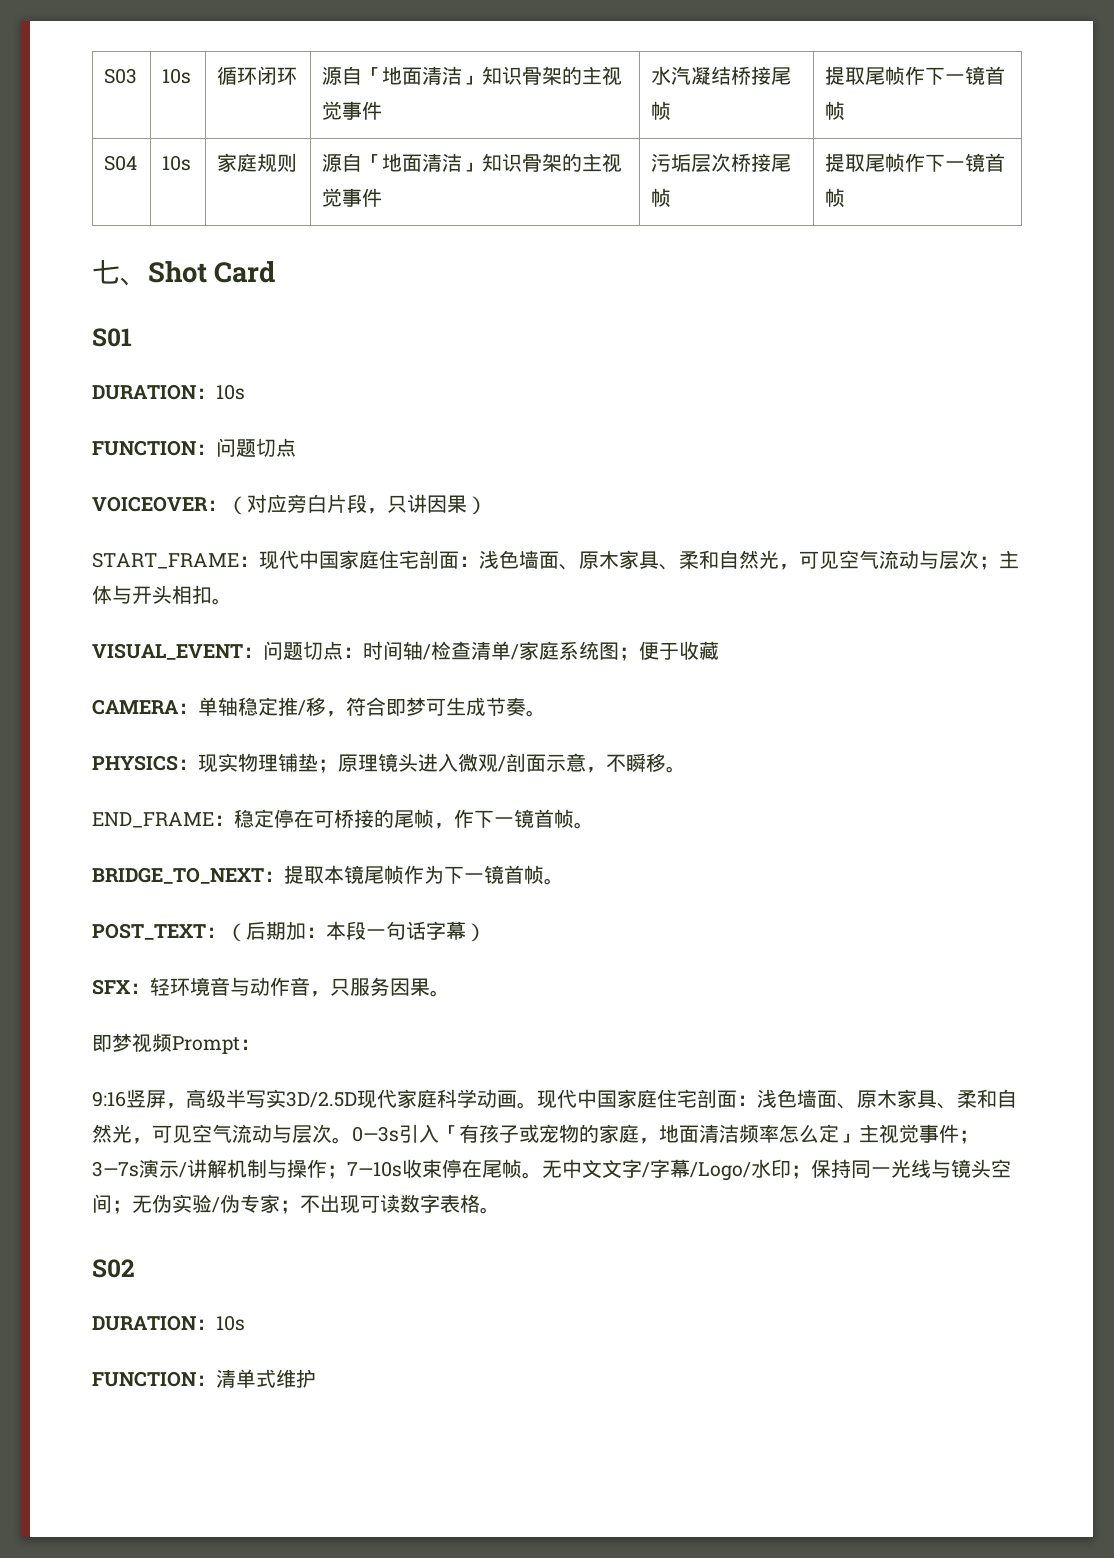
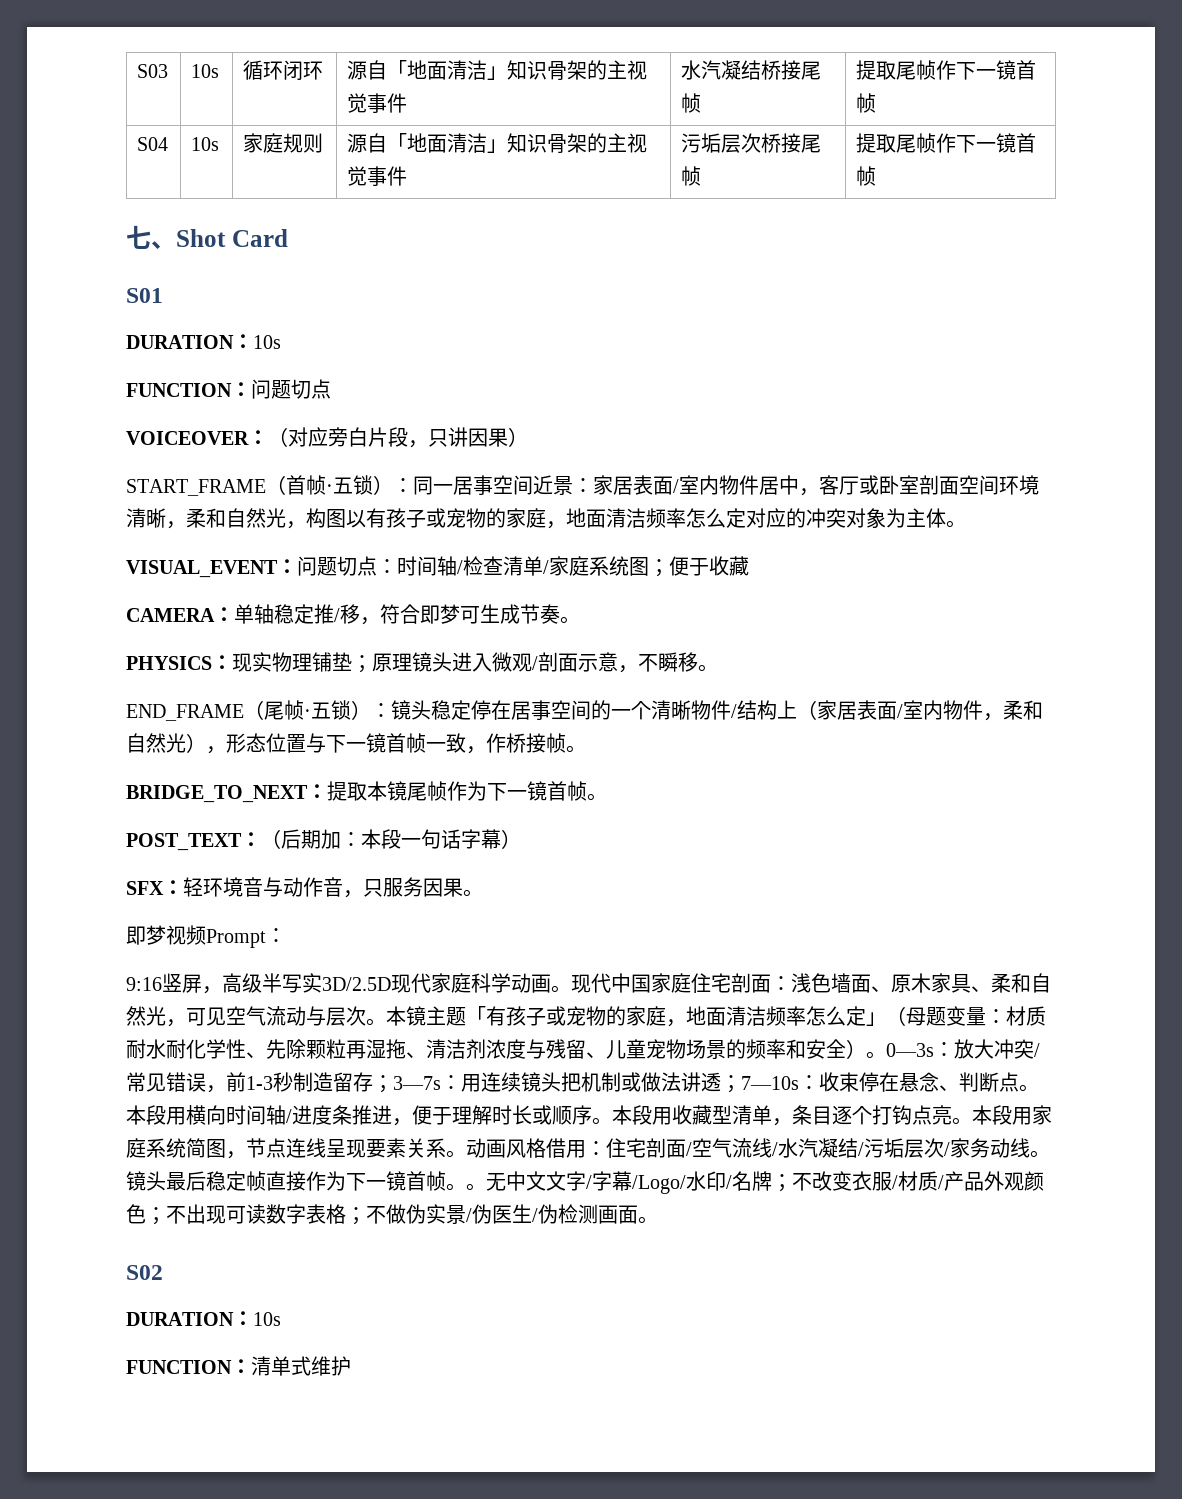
- START_FRAME：现代中国家庭住宅剖面：浅色墙面、原木家具、柔和自然光，可见空气流动与层次；主体与开头相扣。
+ START_FRAME（首帧·五锁）：同一居事空间近景：家居表面/室内物件居中，客厅或卧室剖面空间环境清晰，柔和自然光，构图以有孩子或宠物的家庭，地面清洁频率怎么定对应的冲突对象为主体。
- END_FRAME：稳定停在可桥接的尾帧，作下一镜首帧。
+ END_FRAME（尾帧·五锁）：镜头稳定停在居事空间的一个清晰物件/结构上（家居表面/室内物件，柔和自然光），形态位置与下一镜首帧一致，作桥接帧。
- 0—3s引入「有孩子或宠物的家庭，地面清洁频率怎么定」主视觉事件；3—7s演示/讲解机制与操作；7—10s收束停在尾帧。
+ 本镜主题「有孩子或宠物的家庭，地面清洁频率怎么定」（母题变量：材质耐水耐化学性、先除颗粒再湿拖、清洁剂浓度与残留、儿童宠物场景的频率和安全）。0—3s：放大冲突/常见错误，前1-3秒制造留存；3—7s：用连续镜头把机制或做法讲透；7—10s：收束停在悬念、判断点。本段用横向时间轴/进度条推进，便于理解时长或顺序。本段用收藏型清单，条目逐个打钩点亮。本段用家庭系统简图，节点连线呈现要素关系。动画风格借用：住宅剖面/空气流线/水汽凝结/污垢层次/家务动线。镜头最后稳定帧直接作为下一镜首帧。。
- 无中文文字/字幕/Logo/水印；保持同一光线与镜头空间；无伪实验/伪专家；不出现可读数字表格。
+ 无中文文字/字幕/Logo/水印/名牌；不改变衣服/材质/产品外观颜色；不出现可读数字表格；不做伪实景/伪医生/伪检测画面。

